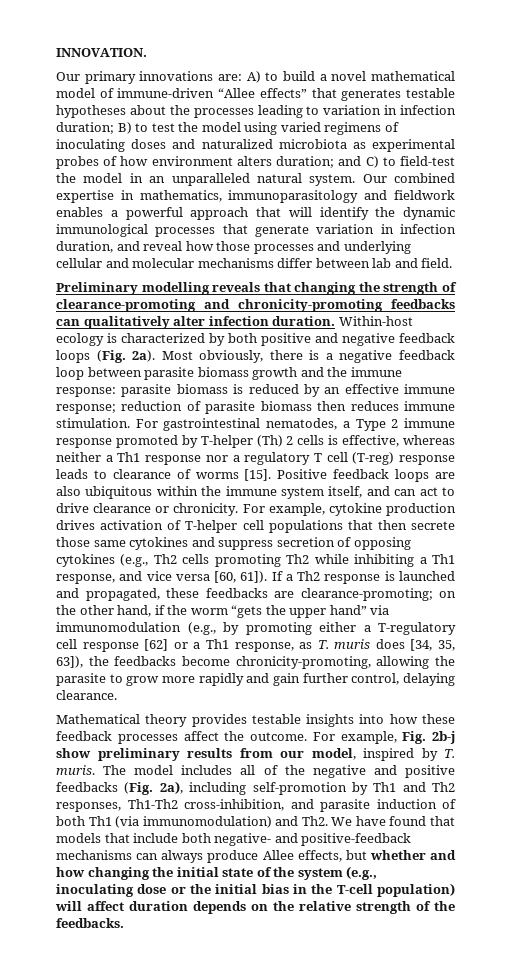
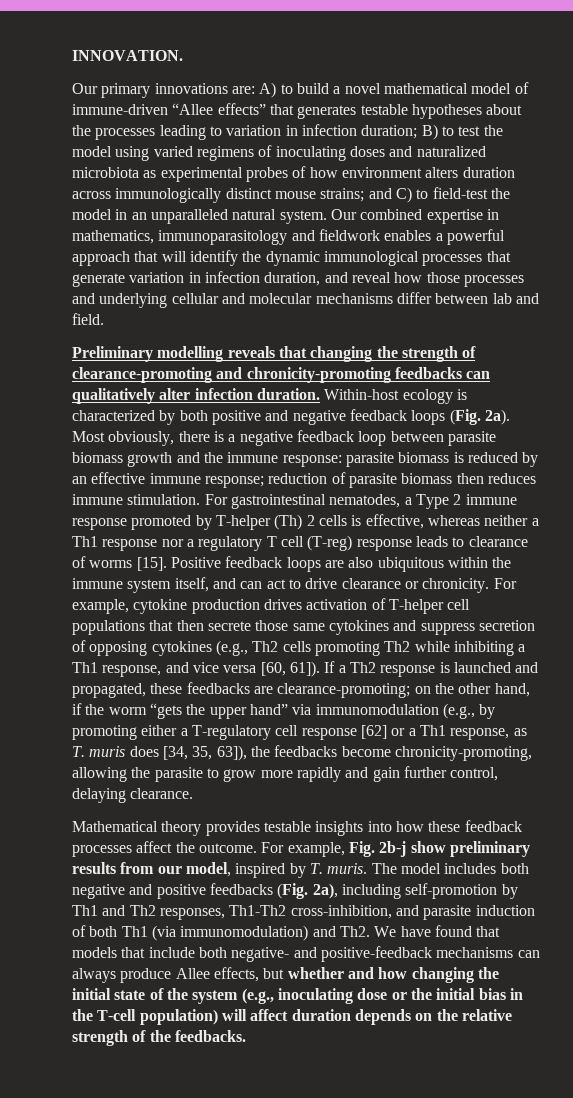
- Our primary innovations are: A) to build a novel mathematical model of immune-driven “Allee effects” that generates testable hypotheses about the processes leading to variation in infection duration; B) to test the model using varied regimens of inoculating doses and naturalized microbiota as experimental probes of how environment alters duration; and C) to field-test the model in an unparalleled natural system.
+ Our primary innovations are: A) to build a novel mathematical model of immune-driven “Allee effects” that generates testable hypotheses about the processes leading to variation in infection duration; B) to test the model using varied regimens of inoculating doses and naturalized microbiota as experimental probes of how environment alters duration across immunologically distinct mouse strains; and C) to field-test the model in an unparalleled natural system.
- The model includes all of the negative and positive feedbacks (Fig. 2a), including self-promotion by Th1 and Th2 responses, Th1-Th2 cross-inhibition, and parasite induction of both Th1 (via immunomodulation) and Th2. We have found that models that include both negative- and positive-feedback mechanisms can always produce Allee effects, but whether and how changing the initial state of the system (e.g., inoculating dose or the initial bias in the T-cell population) will affect duration depends on the relative strength of the feedbacks.
+ The model includes both negative and positive feedbacks (Fig. 2a), including self-promotion by Th1 and Th2 responses, Th1-Th2 cross-inhibition, and parasite induction of both Th1 (via immunomodulation) and Th2. We have found that models that include both negative- and positive-feedback mechanisms can always produce Allee effects, but whether and how changing the initial state of the system (e.g., inoculating dose or the initial bias in the T-cell population) will affect duration depends on the relative strength of the feedbacks.

